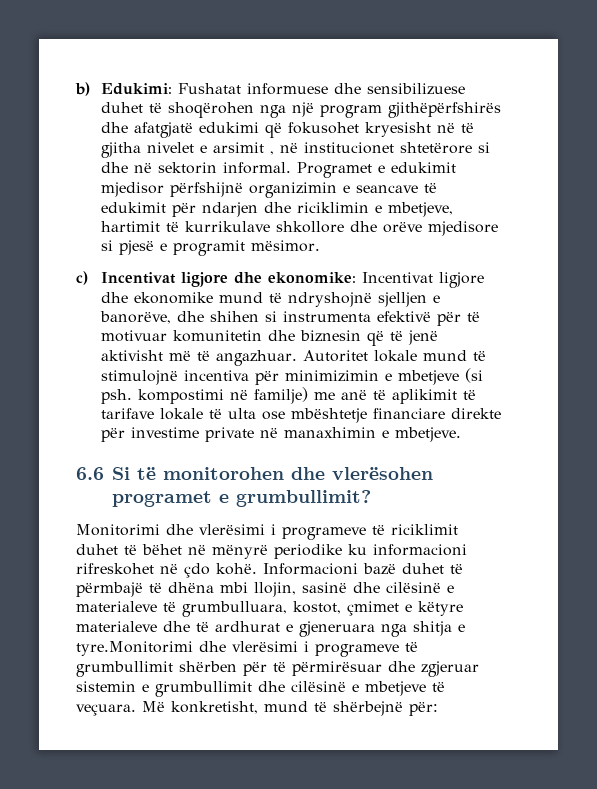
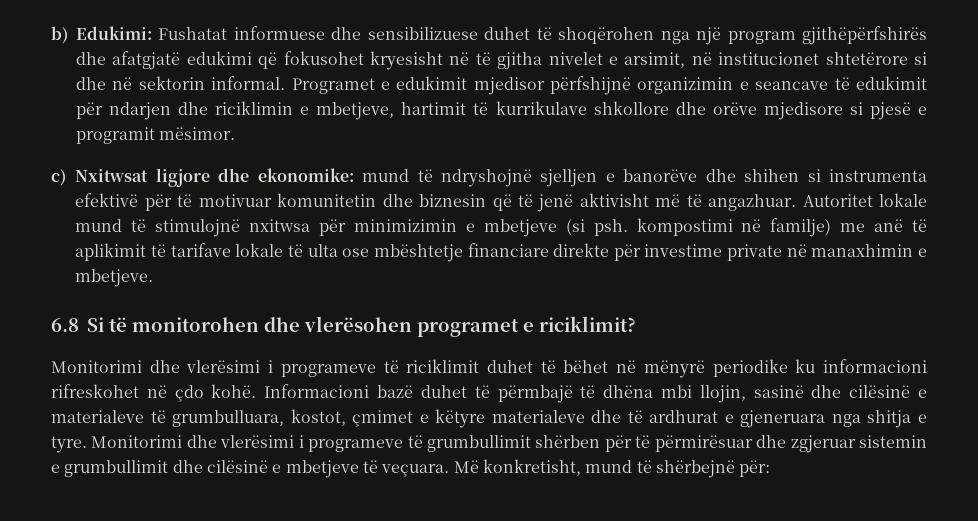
- b) Edukimi: Fushatat informuese dhe sensibilizuese duhet të shoqërohen nga një program gjithëpërfshirës dhe afatgjatë edukimi që fokusohet kryesisht në të gjitha nivelet e arsimit , në institucionet shtetërore si dhe në sektorin informal.
+ b) Edukimi: Fushatat informuese dhe sensibilizuese duhet të shoqërohen nga një program gjithëpërfshirës dhe afatgjatë edukimi që fokusohet kryesisht në të gjitha nivelet e arsimit, në institucionet shtetërore si dhe në sektorin informal.
- c) Incentivat ligjore dhe ekonomike: Incentivat ligjore dhe ekonomike mund të ndryshojnë sjelljen e banorëve, dhe shihen si instrumenta efektivë për të motivuar komunitetin dhe biznesin që të jenë aktivisht më të angazhuar.
+ c) Nxitwsat ligjore dhe ekonomike: mund të ndryshojnë sjelljen e banorëve dhe shihen si instrumenta efektivë për të motivuar komunitetin dhe biznesin që të jenë aktivisht më të angazhuar.
- Autoritet lokale mund të stimulojnë incentiva për minimizimin e mbetjeve (si psh. kompostimi në familje) me anë të aplikimit të tarifave lokale të ulta ose mbështetje financiare direkte për investime private në manaxhimin e mbetjeve.
+ Autoritet lokale mund të stimulojnë nxitwsa për minimizimin e mbetjeve (si psh. kompostimi në familje) me anë të aplikimit të tarifave lokale të ulta ose mbështetje financiare direkte për investime private në manaxhimin e mbetjeve.
- 6.6 Si të monitorohen dhe vlerësohen programet e grumbullimit?
+ 6.8 Si të monitorohen dhe vlerësohen programet e riciklimit?
- Informacioni bazë duhet të përmbajë të dhëna mbi llojin, sasinë dhe cilësinë e materialeve të grumbulluara, kostot, çmimet e këtyre materialeve dhe të ardhurat e gjeneruara nga shitja e tyre.Monitorimi dhe vlerësimi i programeve të grumbullimit shërben për të përmirësuar dhe zgjeruar sistemin e grumbullimit dhe cilësinë e mbetjeve të veçuara.
+ Informacioni bazë duhet të përmbajë të dhëna mbi llojin, sasinë dhe cilësinë e materialeve të grumbulluara, kostot, çmimet e këtyre materialeve dhe të ardhurat e gjeneruara nga shitja e tyre. Monitorimi dhe vlerësimi i programeve të grumbullimit shërben për të përmirësuar dhe zgjeruar sistemin e grumbullimit dhe cilësinë e mbetjeve të veçuara.

